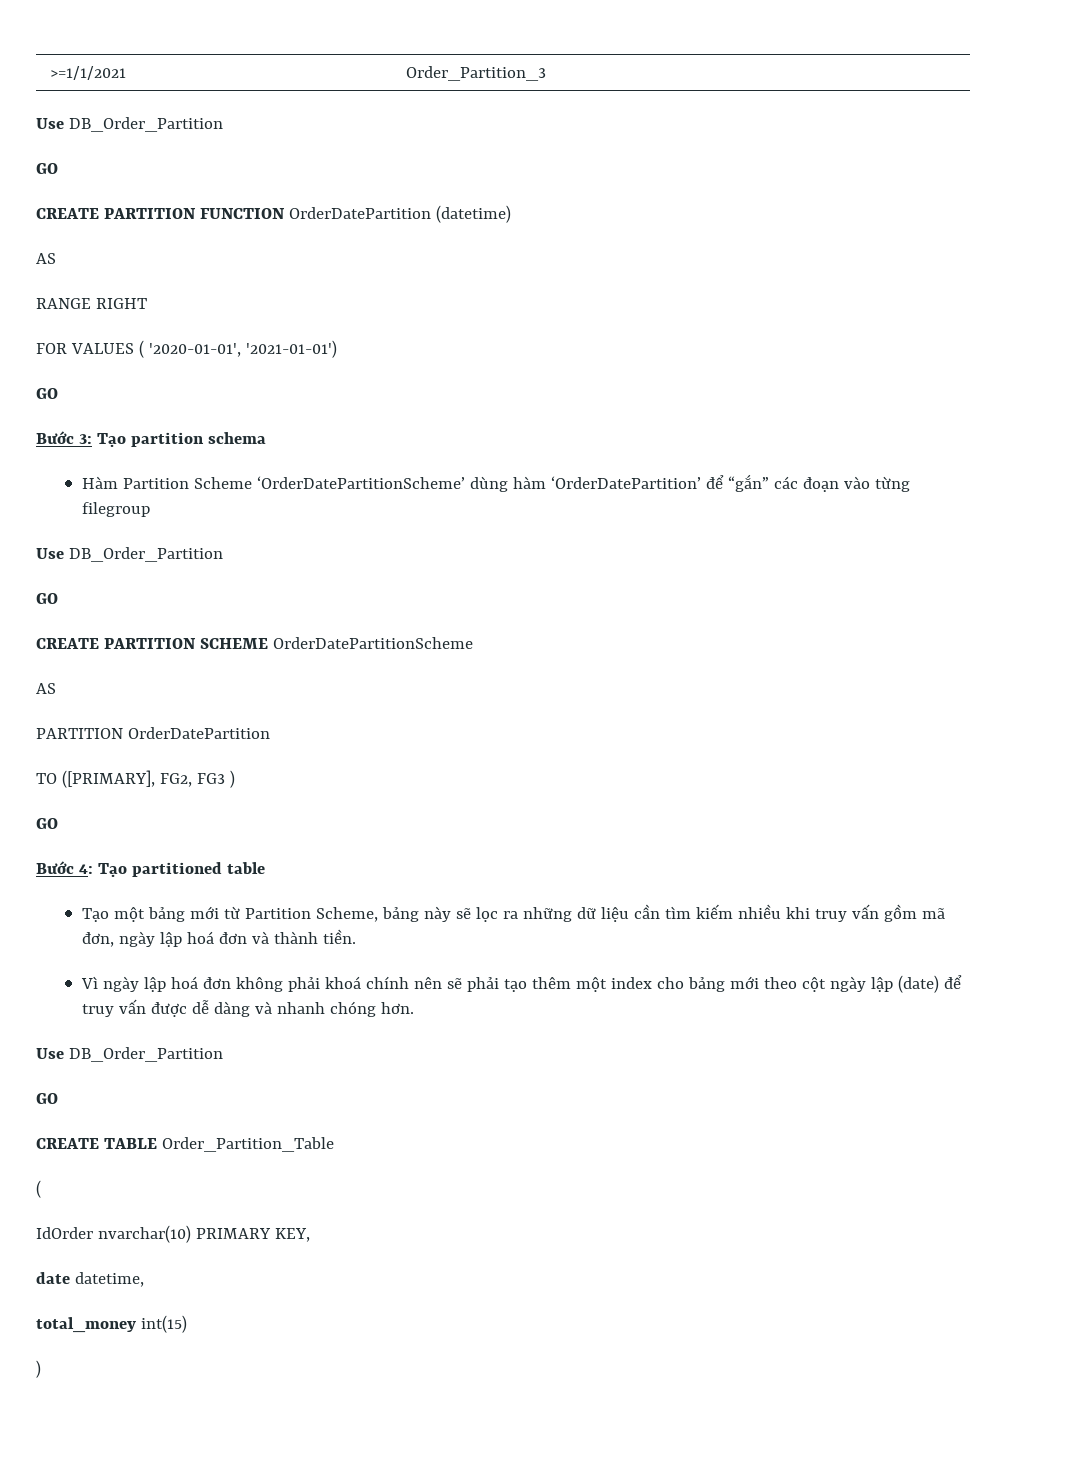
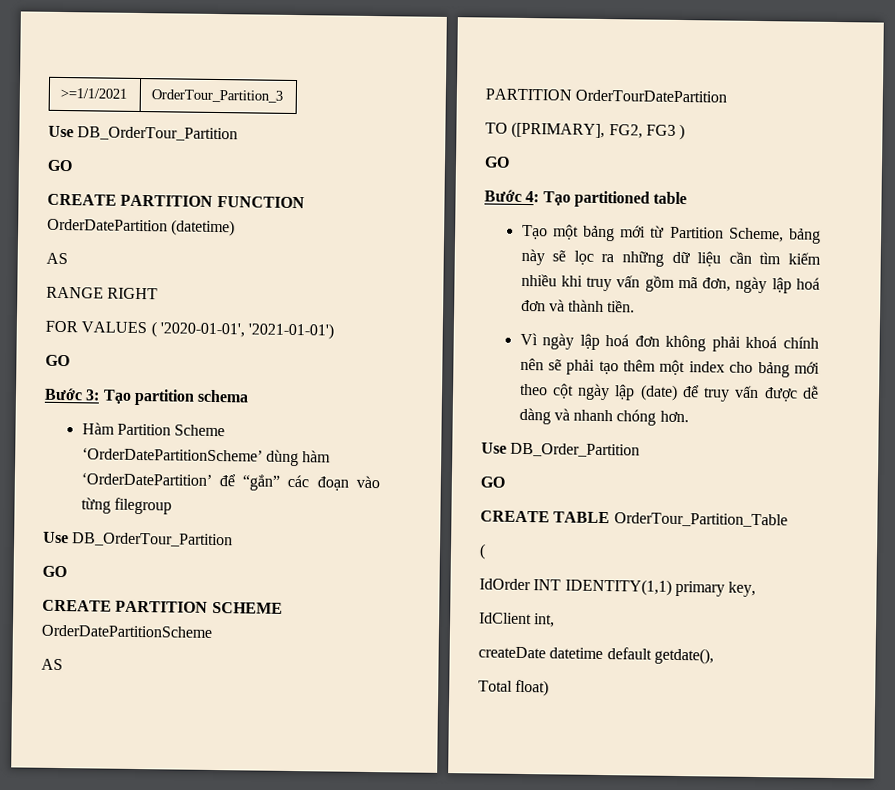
- >=1/1/2021 | Order_Partition_3
- Use DB_Order_Partition
+ >=1/1/2021 | OrderTour_Partition_3
+ Use DB_OrderTour_Partition
  Hàm Partition Scheme ‘OrderDatePartitionScheme’ dùng hàm ‘OrderDatePartition’ để “gắn” các đoạn vào từng filegroup
- Use DB_Order_Partition
+ Use DB_OrderTour_Partition
- PARTITION OrderDatePartition
+ PARTITION OrderTourDatePartition
- CREATE TABLE Order_Partition_Table
+ CREATE TABLE OrderTour_Partition_Table
- IdOrder nvarchar(10) PRIMARY KEY,
- date datetime,
- total_money int(15)
- )
+ IdOrder INT IDENTITY(1,1) primary key,
+ IdClient int,
+ createDate datetime default getdate(),
+ Total float)

